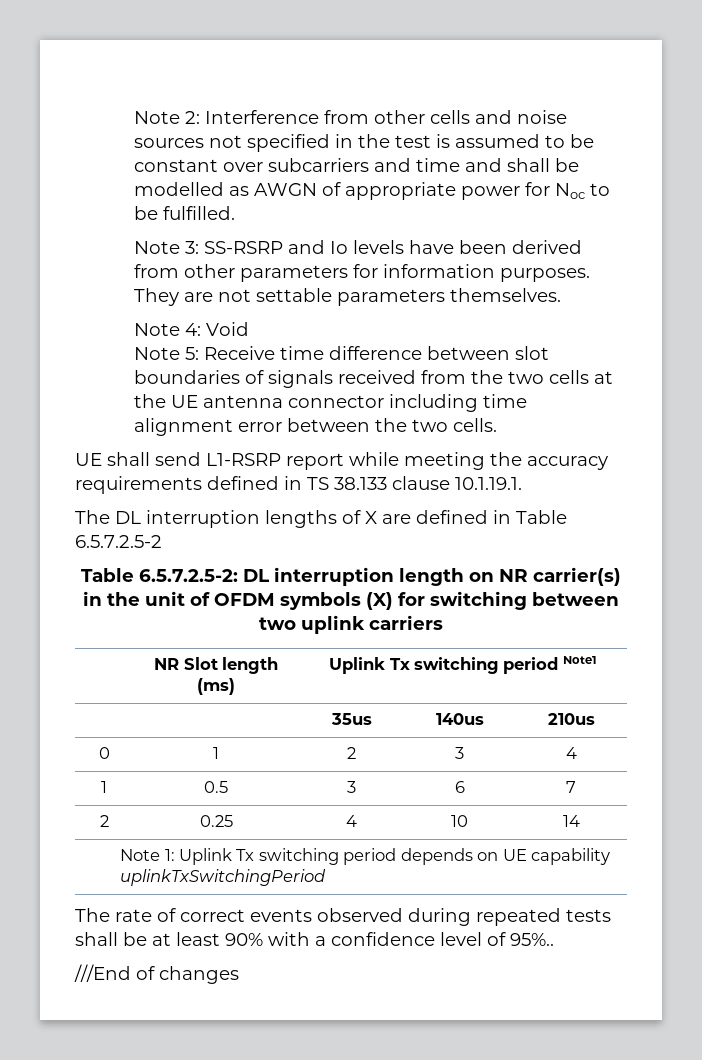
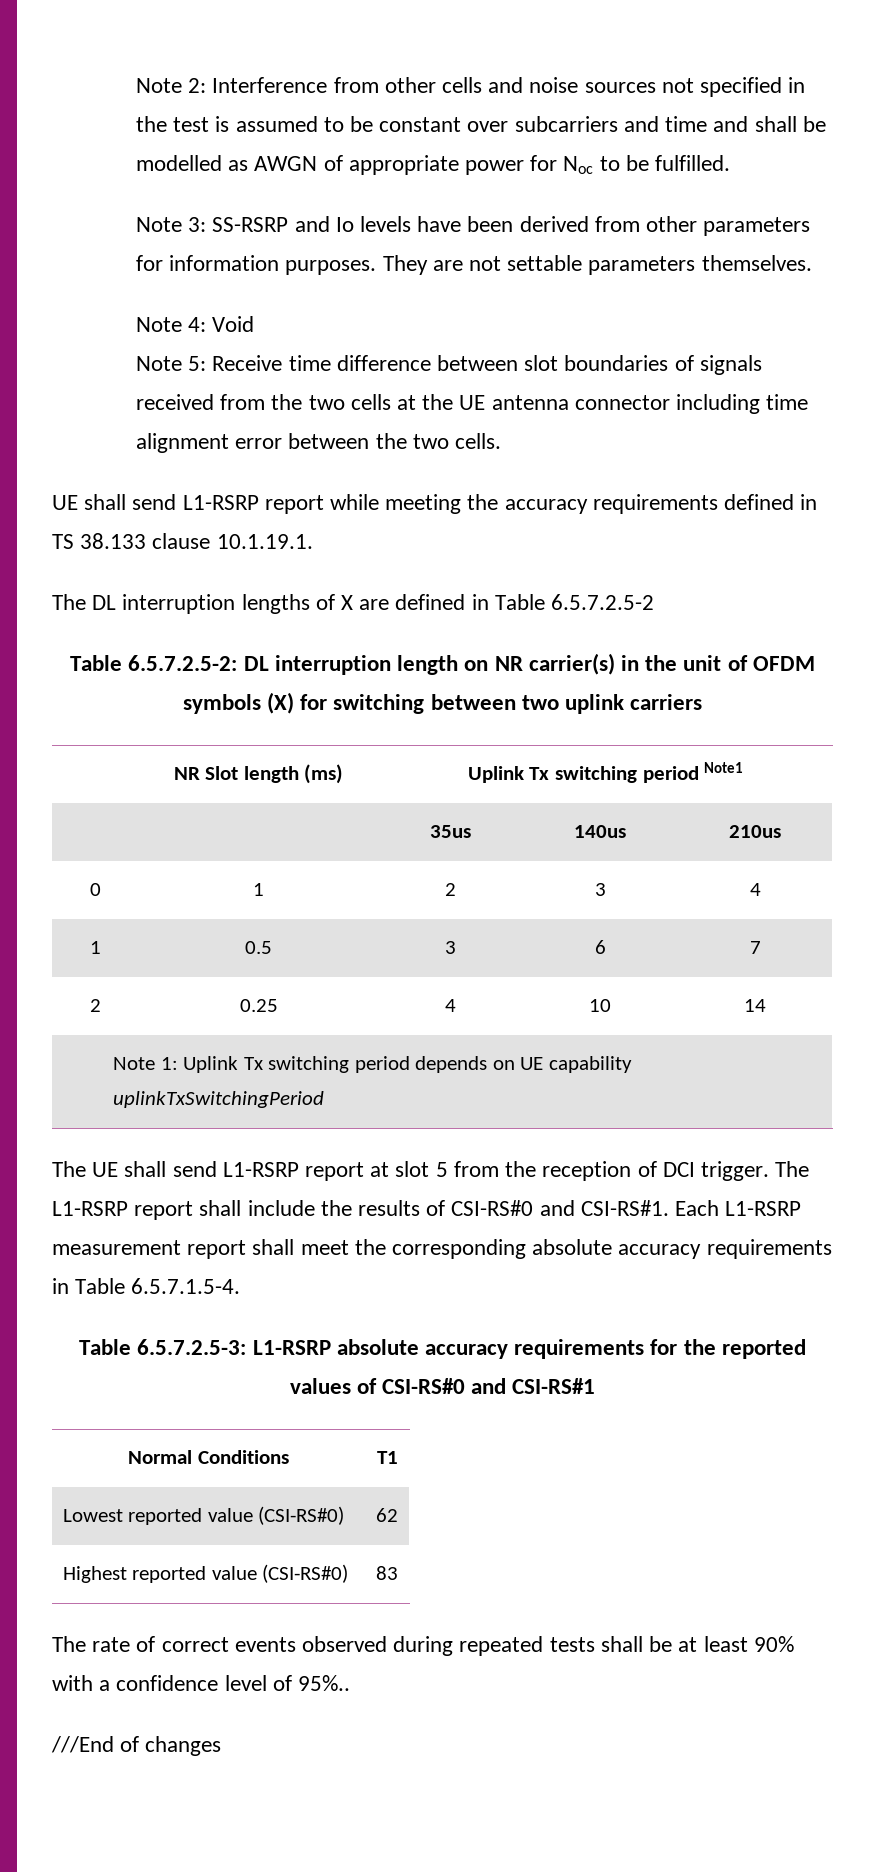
+ The UE shall send L1-RSRP report at slot 5 from the reception of DCI trigger. The L1-RSRP report shall include the results of CSI-RS#0 and CSI-RS#1. Each L1-RSRP measurement report shall meet the corresponding absolute accuracy requirements in Table 6.5.7.1.5-4.
+ Table 6.5.7.2.5-3: L1-RSRP absolute accuracy requirements for the reported values of CSI-RS#0 and CSI-RS#1
+ Normal Conditions | T1
+ Lowest reported value (CSI-RS#0) | 62
+ Highest reported value (CSI-RS#0) | 83

